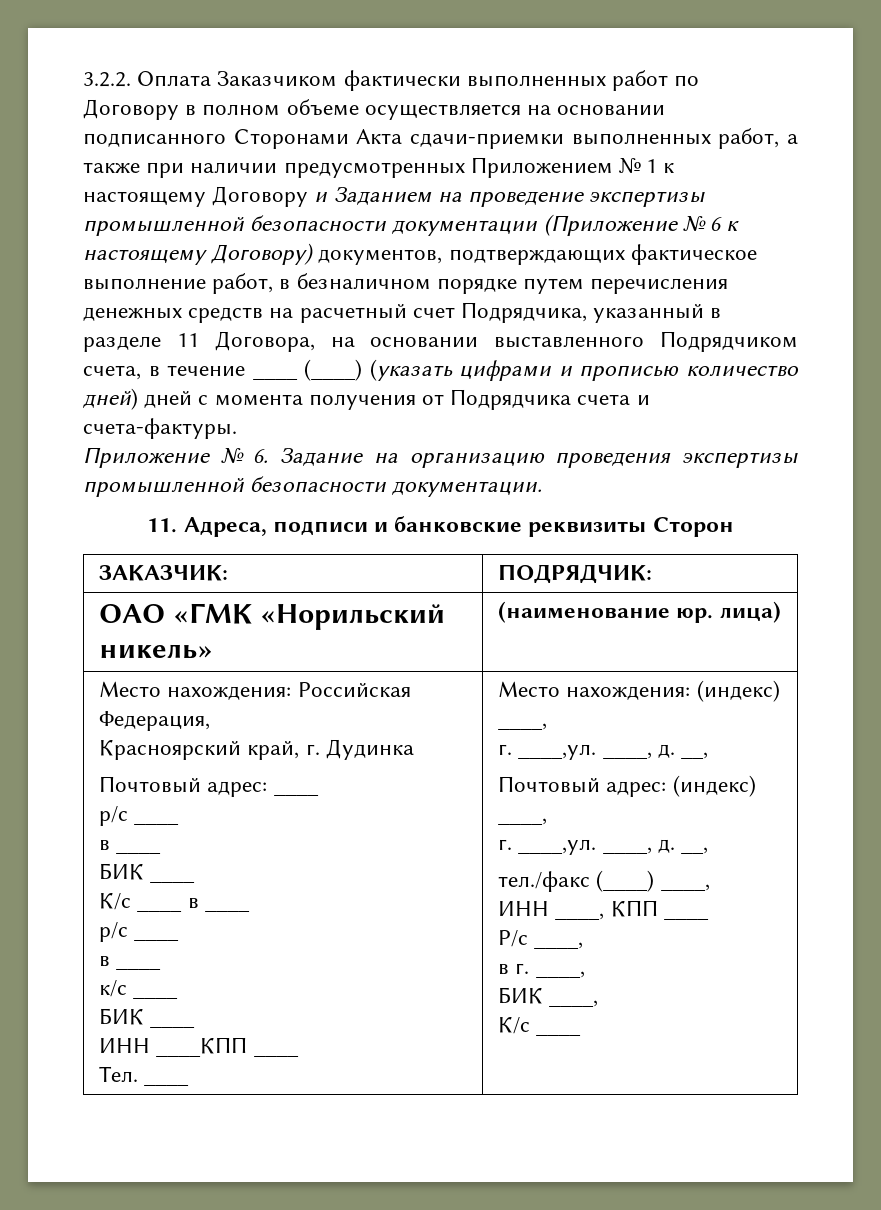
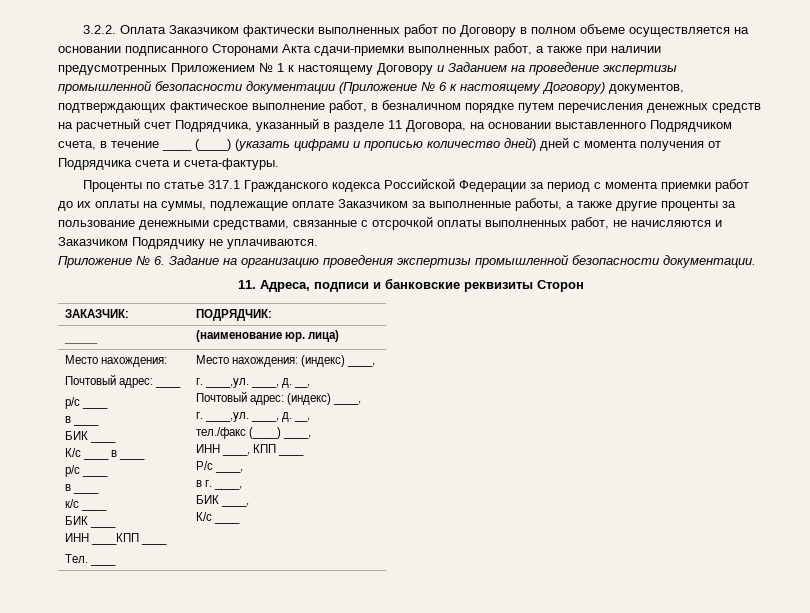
+ Проценты по статье 317.1 Гражданского кодекса Российской Федерации за период с момента приемки работ до их оплаты на суммы, подлежащие оплате Заказчиком за выполненные работы, а также другие проценты за пользование денежными средствами, связанные с отсрочкой оплаты выполненных работ, не начисляются и Заказчиком Подрядчику не уплачиваются.
- ОАО «ГМК «Норильский никель» | (наименование юр. лица)
- Место нахождения: Российская Федерация,
- Красноярский край, г. Дудинка
+ ____ | (наименование юр. лица)
+ Место нахождения:

